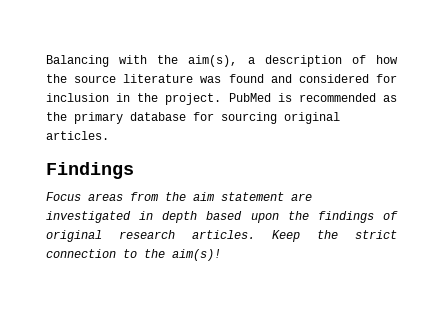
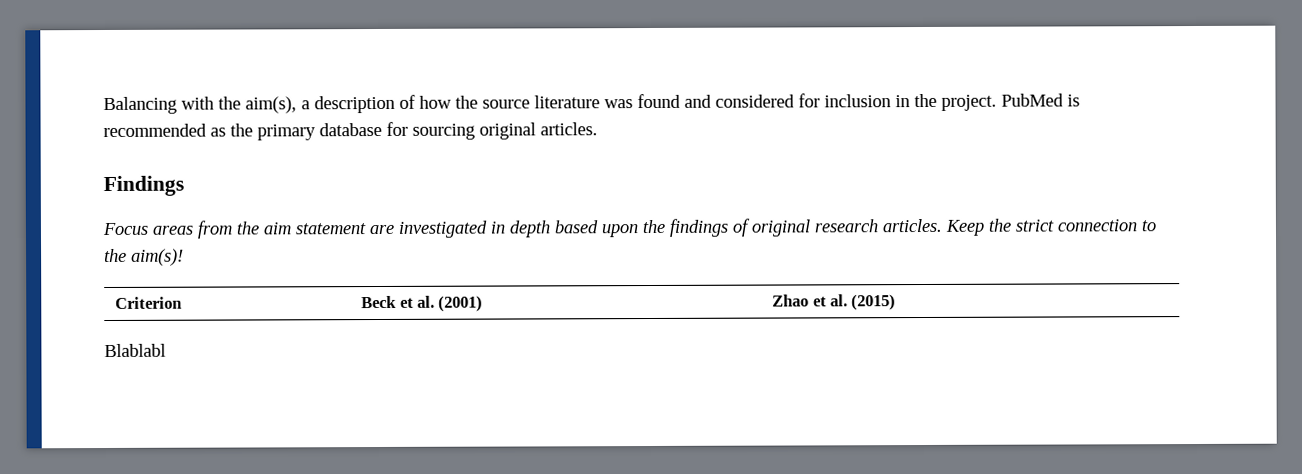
+ Criterion | Beck et al. (2001) | Zhao et al. (2015)
+ Blablabl

